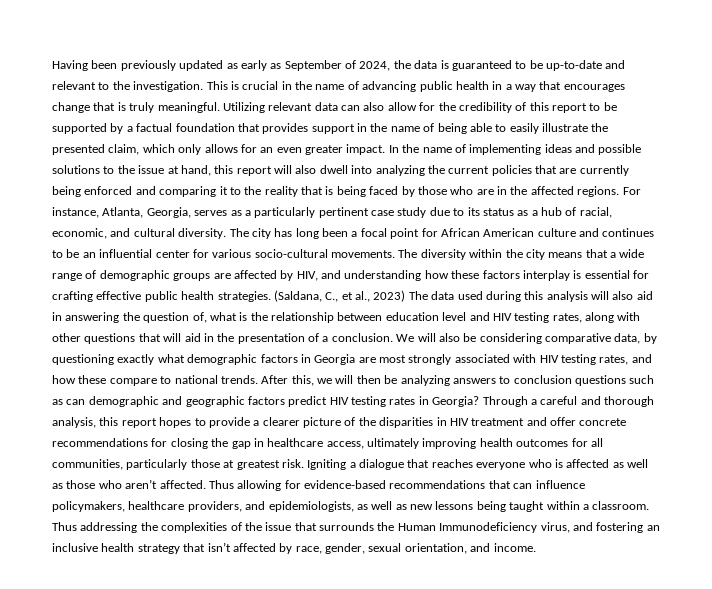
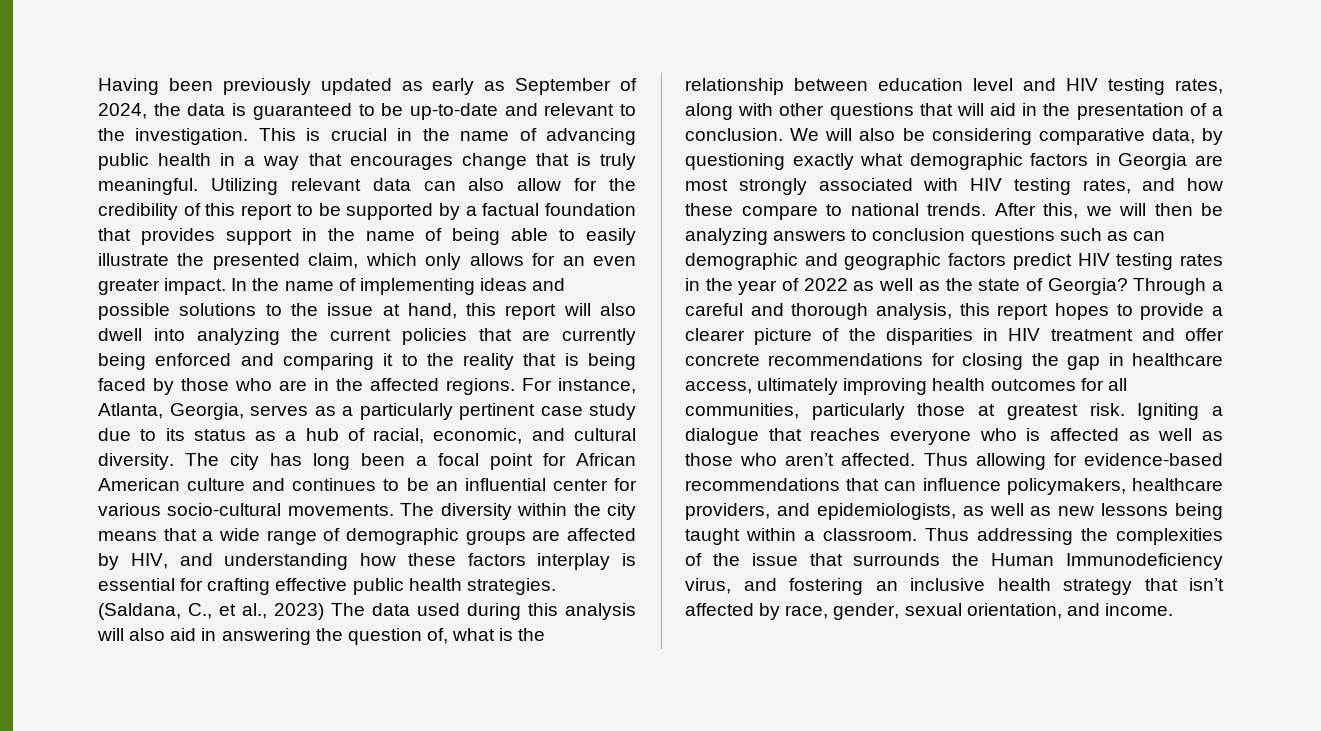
- After this, we will then be analyzing answers to conclusion questions such as can demographic and geographic factors predict HIV testing rates in Georgia?
+ After this, we will then be analyzing answers to conclusion questions such as can demographic and geographic factors predict HIV testing rates in the year of 2022 as well as the state of Georgia?

